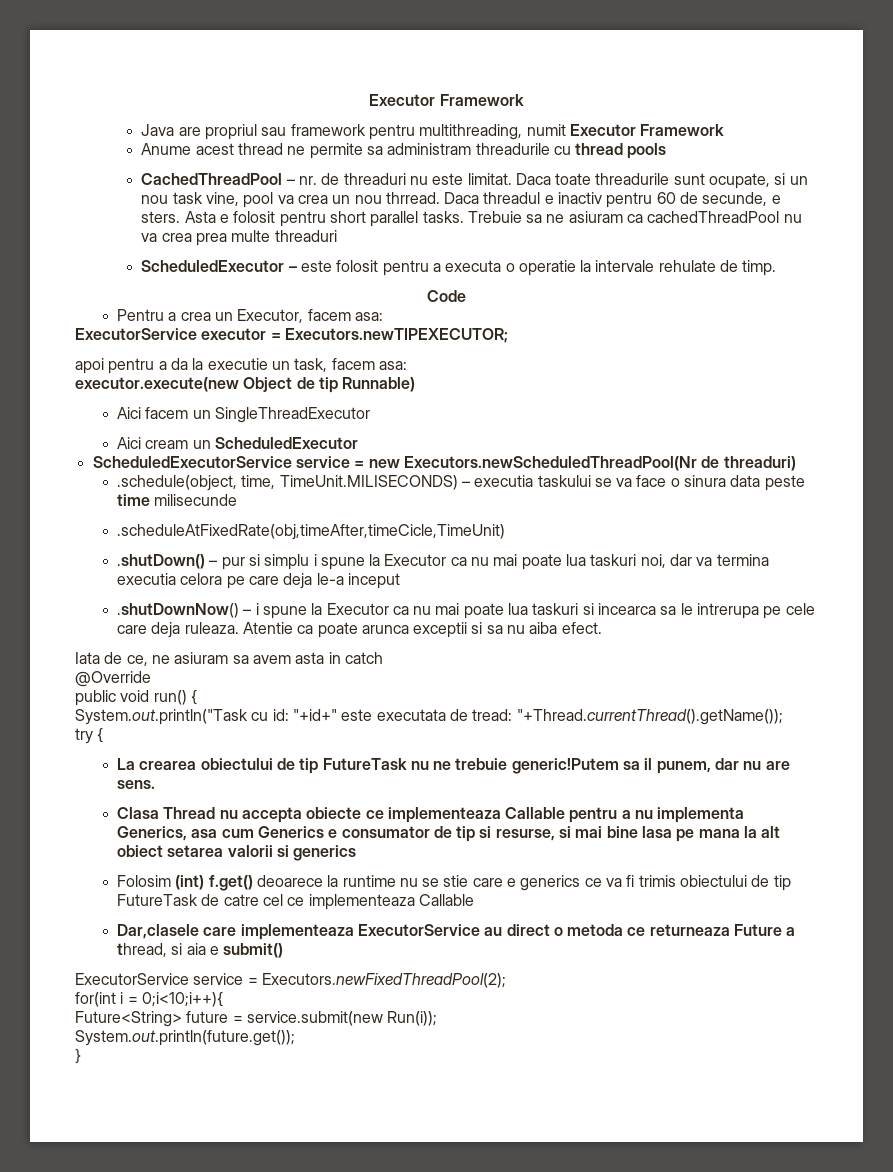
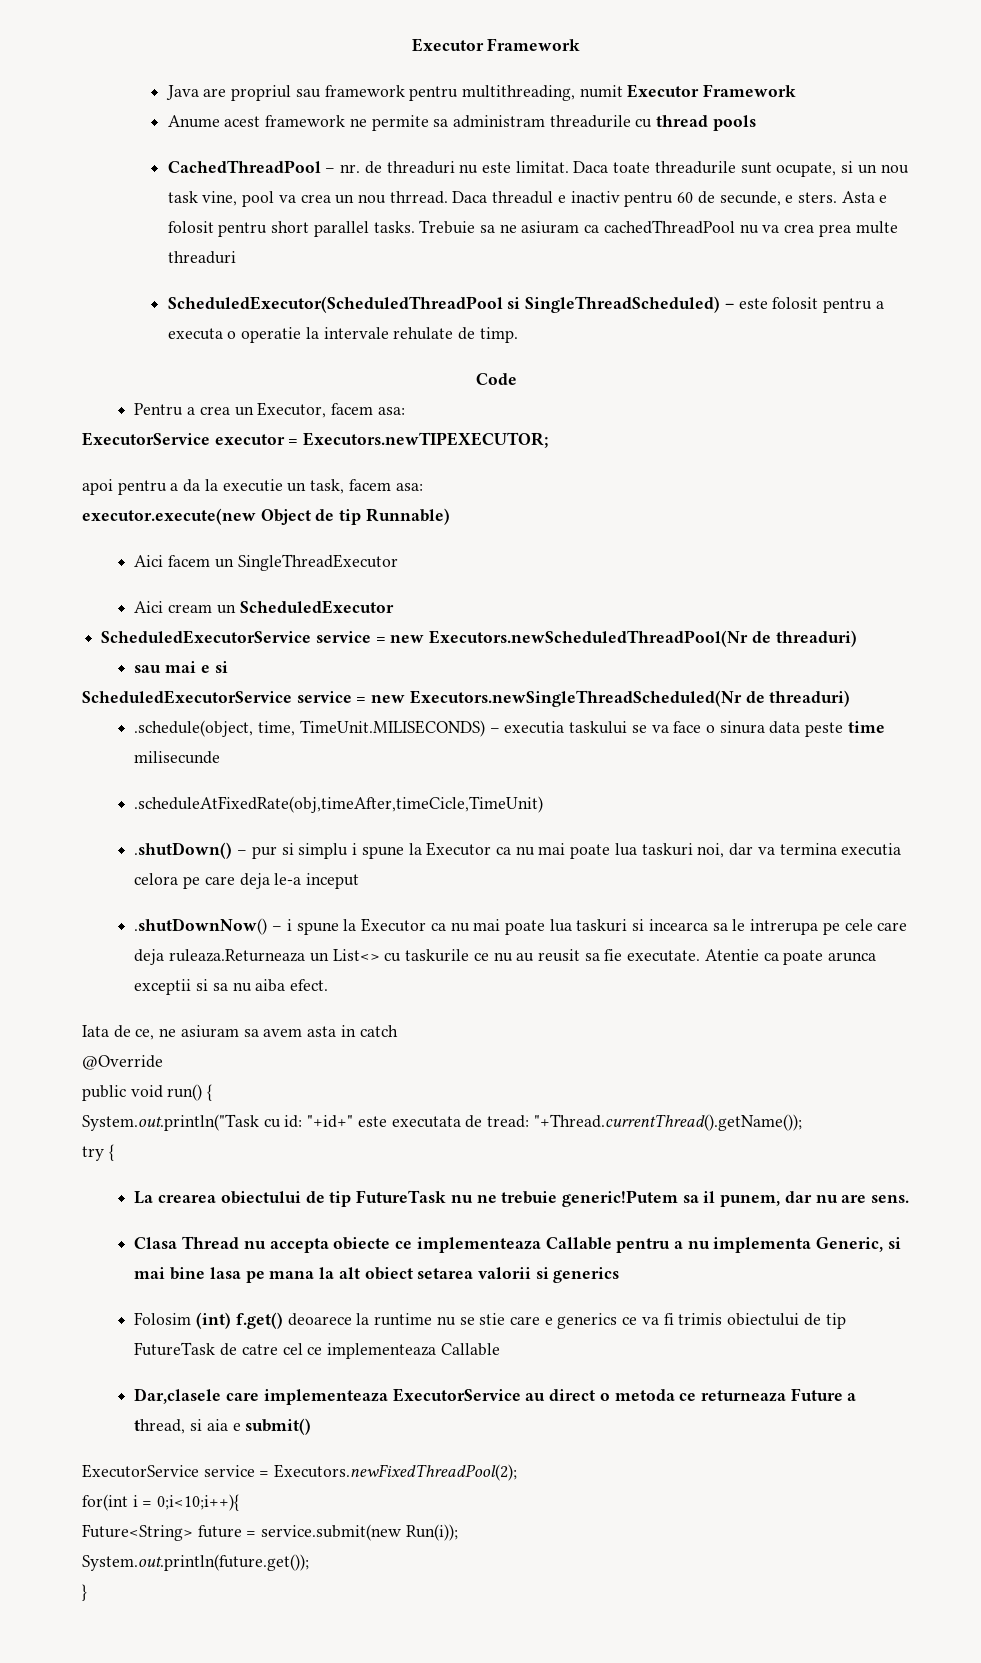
- Anume acest thread ne permite sa administram threadurile cu thread pools
+ Anume acest framework ne permite sa administram threadurile cu thread pools
- ScheduledExecutor – este folosit pentru a executa o operatie la intervale rehulate de timp.
+ ScheduledExecutor(ScheduledThreadPool si SingleThreadScheduled) – este folosit pentru a executa o operatie la intervale rehulate de timp.
+ sau mai e si
+ ScheduledExecutorService service = new Executors.newSingleThreadScheduled(Nr de threaduri)
- .shutDownNow() – i spune la Executor ca nu mai poate lua taskuri si incearca sa le intrerupa pe cele care deja ruleaza.
+ .shutDownNow() – i spune la Executor ca nu mai poate lua taskuri si incearca sa le intrerupa pe cele care deja ruleaza.Returneaza un List<> cu taskurile ce nu au reusit sa fie executate.
- Clasa Thread nu accepta obiecte ce implementeaza Callable pentru a nu implementa Generics, asa cum Generics e consumator de tip si resurse, si mai bine lasa pe mana la alt obiect setarea valorii si generics
+ Clasa Thread nu accepta obiecte ce implementeaza Callable pentru a nu implementa Generic, si mai bine lasa pe mana la alt obiect setarea valorii si generics

